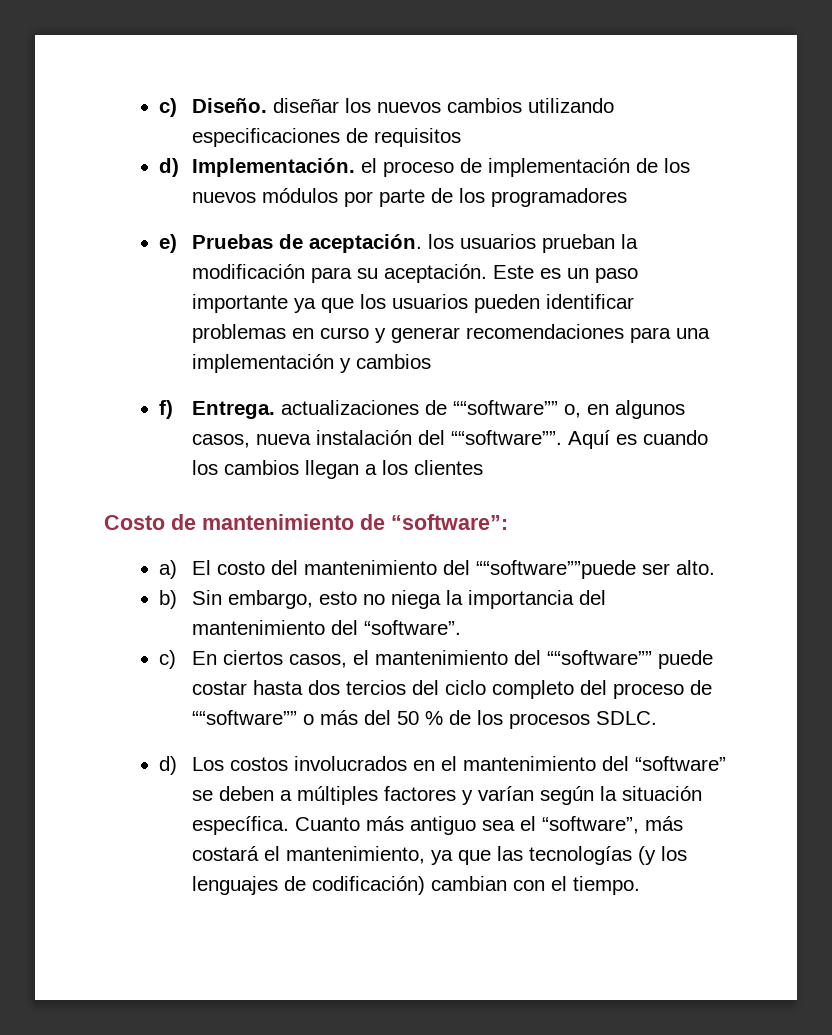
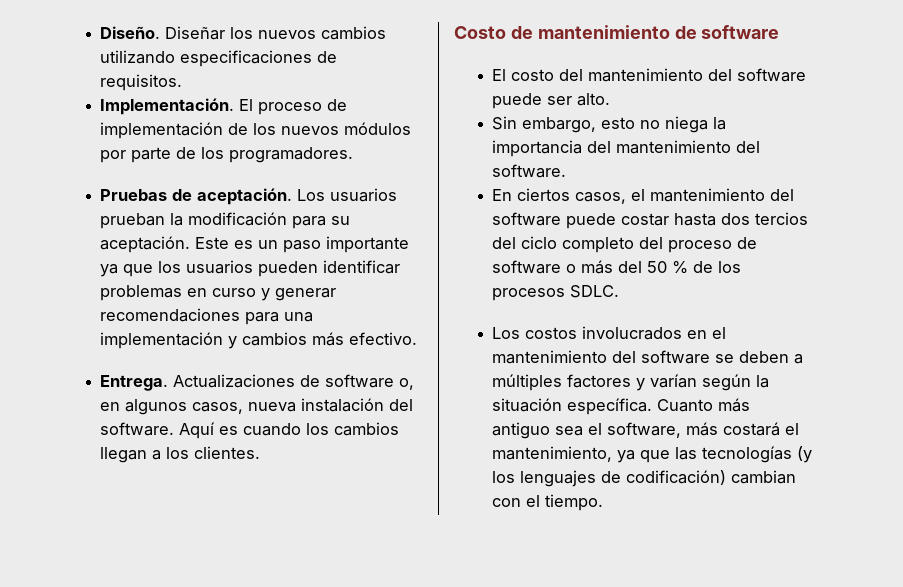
- c) Diseño. diseñar los nuevos cambios utilizando especificaciones de requisitos
- d) Implementación. el proceso de implementación de los nuevos módulos por parte de los programadores
- e) Pruebas de aceptación. los usuarios prueban la modificación para su aceptación.
+ Diseño. Diseñar los nuevos cambios utilizando especificaciones de requisitos.
+ Implementación. El proceso de implementación de los nuevos módulos por parte de los programadores.
+ Pruebas de aceptación. Los usuarios prueban la modificación para su aceptación.
- Este es un paso importante ya que los usuarios pueden identificar problemas en curso y generar recomendaciones para una implementación y cambios
- f) Entrega. actualizaciones de ““software”” o, en algunos casos, nueva instalación del ““software””.
+ Este es un paso importante ya que los usuarios pueden identificar problemas en curso y generar recomendaciones para una implementación y cambios más efectivo.
+ Entrega. Actualizaciones de software o, en algunos casos, nueva instalación del software.
- Aquí es cuando los cambios llegan a los clientes
+ Aquí es cuando los cambios llegan a los clientes.
- Costo de mantenimiento de “software”:
- a) El costo del mantenimiento del ““software””puede ser alto.
+ Costo de mantenimiento de software
+ El costo del mantenimiento del software puede ser alto.
- b) Sin embargo, esto no niega la importancia del mantenimiento del “software”.
- c) En ciertos casos, el mantenimiento del ““software”” puede costar hasta dos tercios del ciclo completo del proceso de ““software”” o más del 50 % de los procesos SDLC.
+ Sin embargo, esto no niega la importancia del mantenimiento del software.
+ En ciertos casos, el mantenimiento del software puede costar hasta dos tercios del ciclo completo del proceso de software o más del 50 % de los procesos SDLC.
- d) Los costos involucrados en el mantenimiento del “software” se deben a múltiples factores y varían según la situación específica.
+ Los costos involucrados en el mantenimiento del software se deben a múltiples factores y varían según la situación específica.
- Cuanto más antiguo sea el “software”, más costará el mantenimiento, ya que las tecnologías (y los lenguajes de codificación) cambian con el tiempo.
+ Cuanto más antiguo sea el software, más costará el mantenimiento, ya que las tecnologías (y los lenguajes de codificación) cambian con el tiempo.

